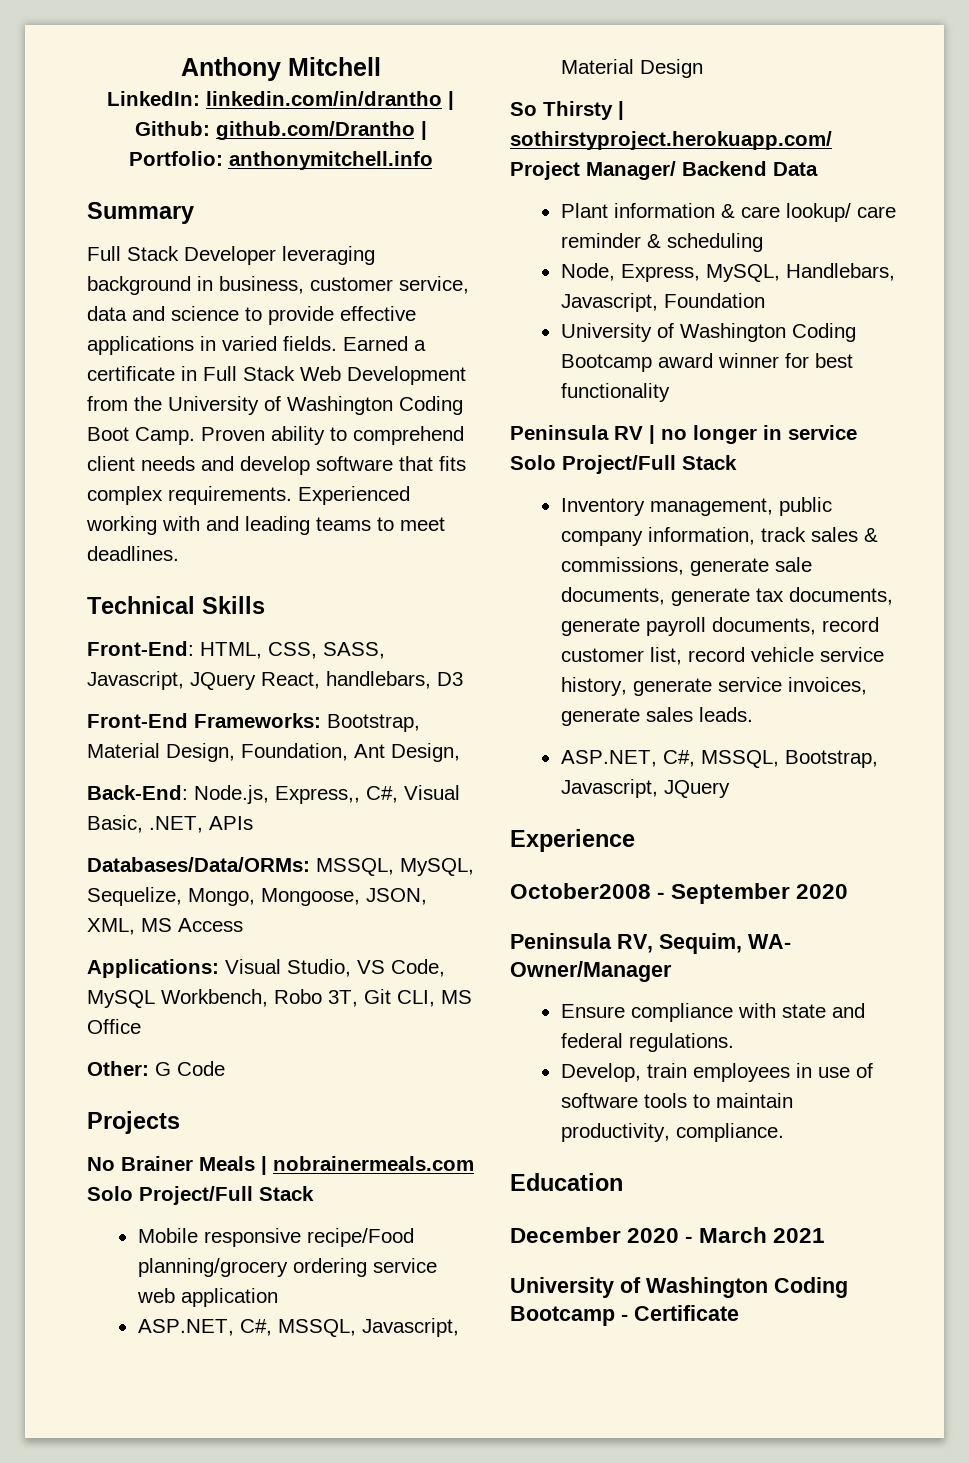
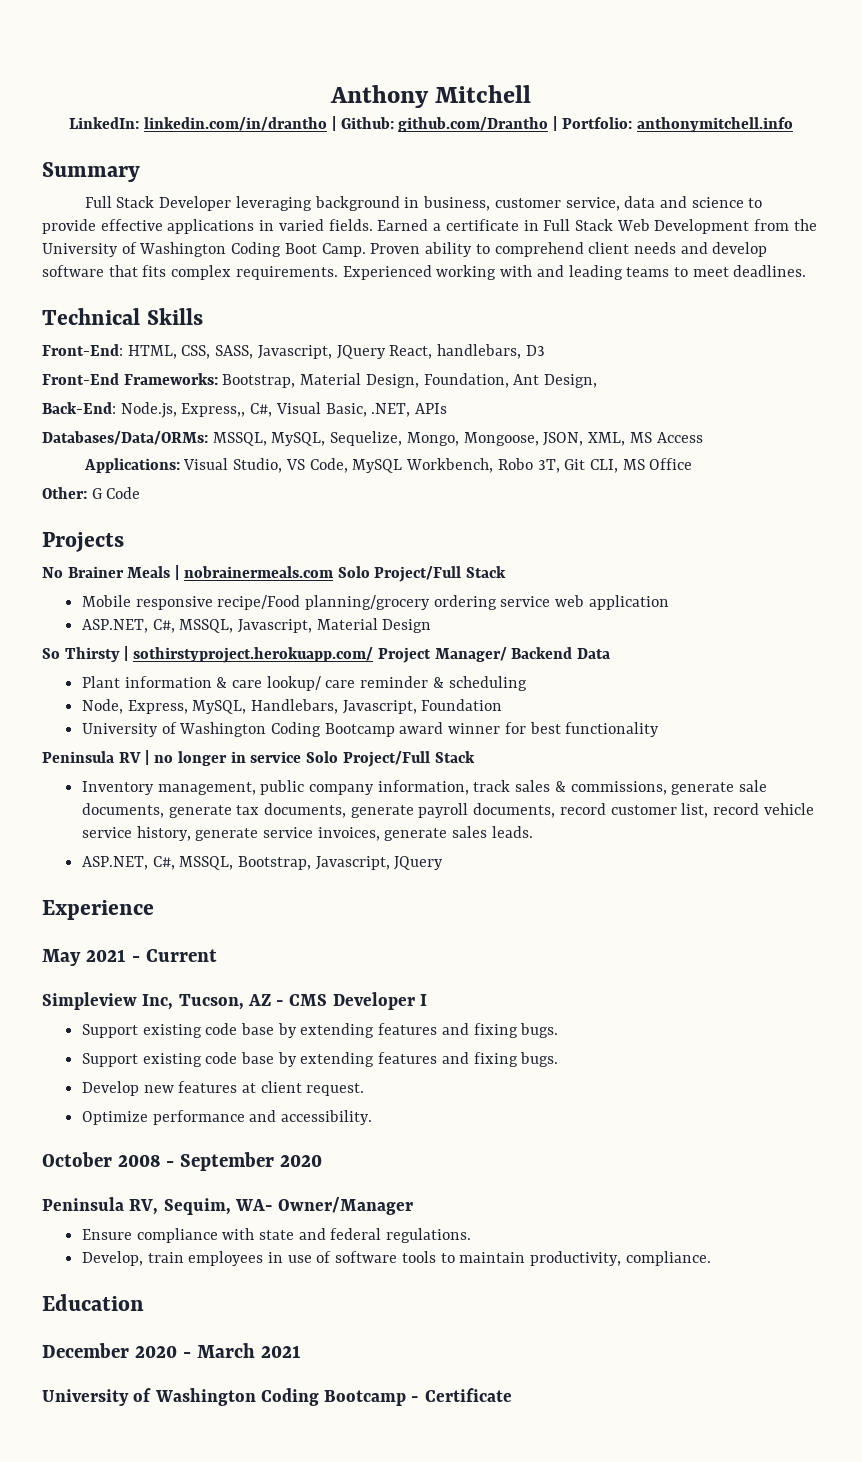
- October2008 - September 2020
+ May 2021 - Current
+ Simpleview Inc, Tucson, AZ - CMS Developer I
+ Support existing code base by extending features and fixing bugs.
+ Support existing code base by extending features and fixing bugs.
+ Develop new features at client request.
+ Optimize performance and accessibility.
+ October 2008 - September 2020

